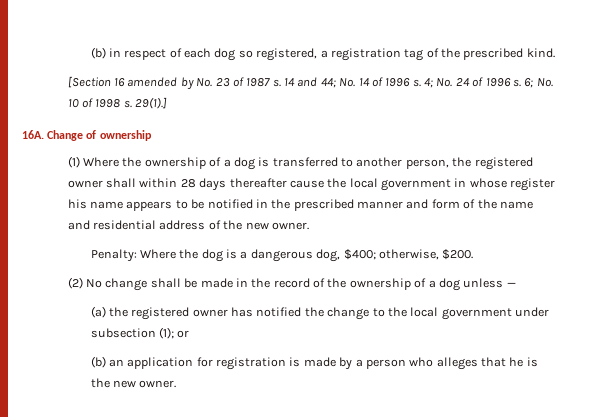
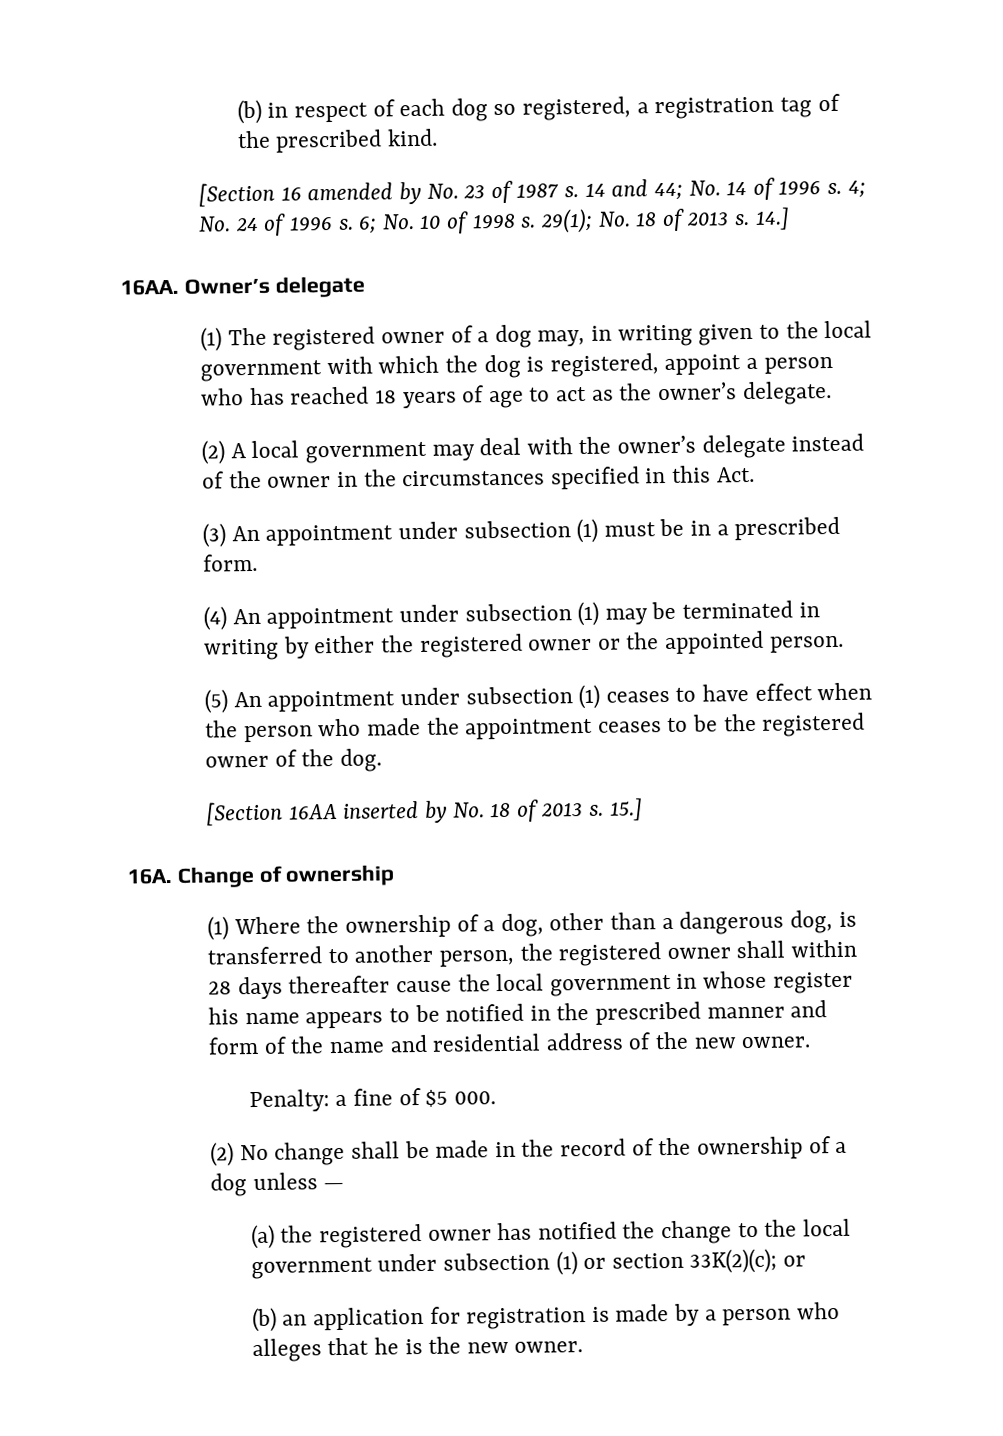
- 29(1).]
+ 29(1); No. 18 of 2013 s. 14.]
+ 16AA. Owner’s delegate
+ (1) The registered owner of a dog may, in writing given to the local government with which the dog is registered, appoint a person who has reached 18 years of age to act as the owner’s delegate.
+ (2) A local government may deal with the owner’s delegate instead of the owner in the circumstances specified in this Act.
+ (3) An appointment under subsection (1) must be in a prescribed form.
+ (4) An appointment under subsection (1) may be terminated in writing by either the registered owner or the appointed person.
+ (5) An appointment under subsection (1) ceases to have effect when the person who made the appointment ceases to be the registered owner of the dog.
+ [Section 16AA inserted by No. 18 of 2013 s. 15.]
- (1) Where the ownership of a dog is transferred to another person, the registered owner shall within 28 days thereafter cause the local government in whose register his name appears to be notified in the prescribed manner and form of the name and residential address of the new owner.
+ (1) Where the ownership of a dog, other than a dangerous dog, is transferred to another person, the registered owner shall within 28 days thereafter cause the local government in whose register his name appears to be notified in the prescribed manner and form of the name and residential address of the new owner.
- Penalty: Where the dog is a dangerous dog, $400; otherwise, $200.
+ Penalty: a fine of $5 000.
- (a) the registered owner has notified the change to the local government under subsection (1); or
+ (a) the registered owner has notified the change to the local government under subsection (1) or section 33K(2)(c); or

